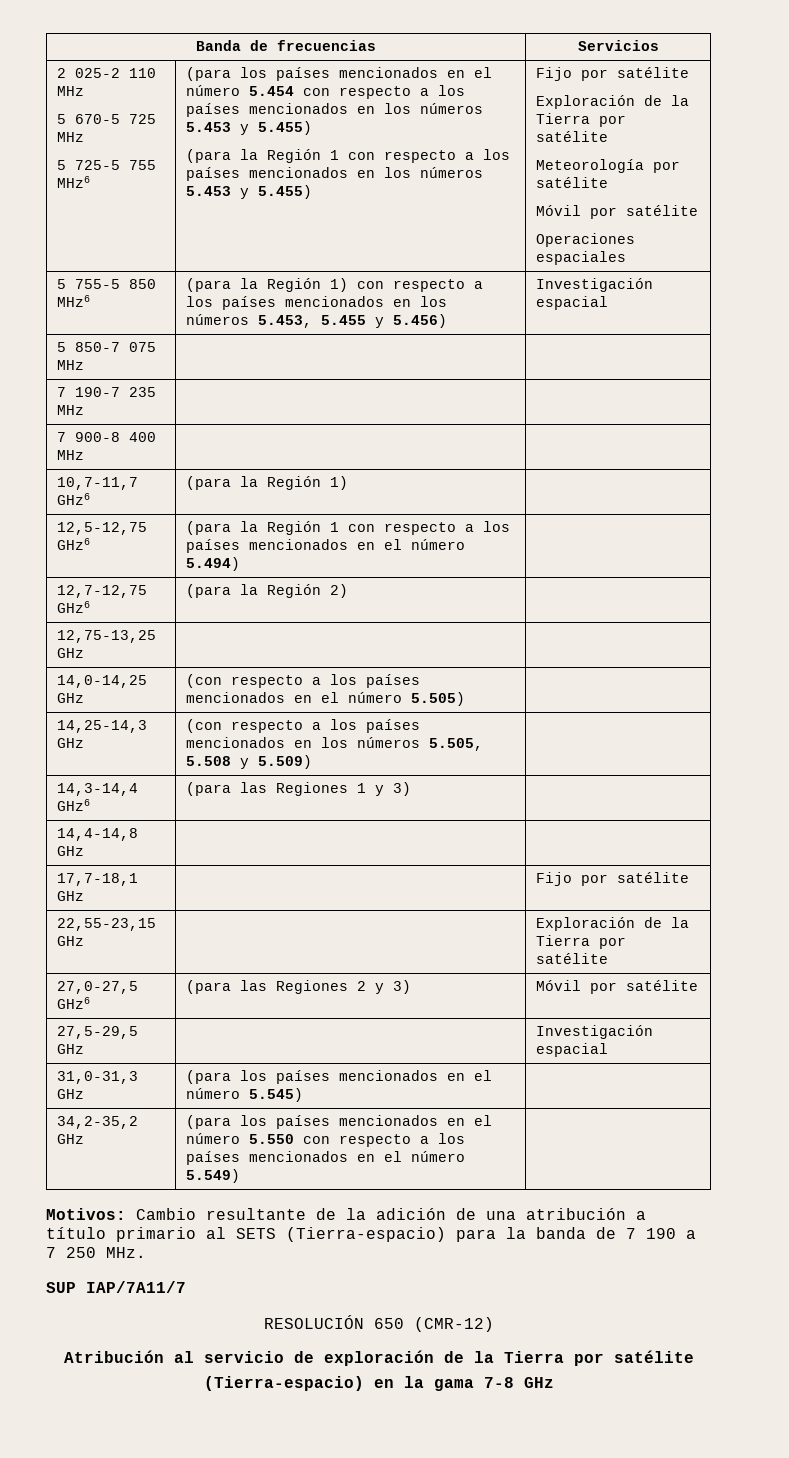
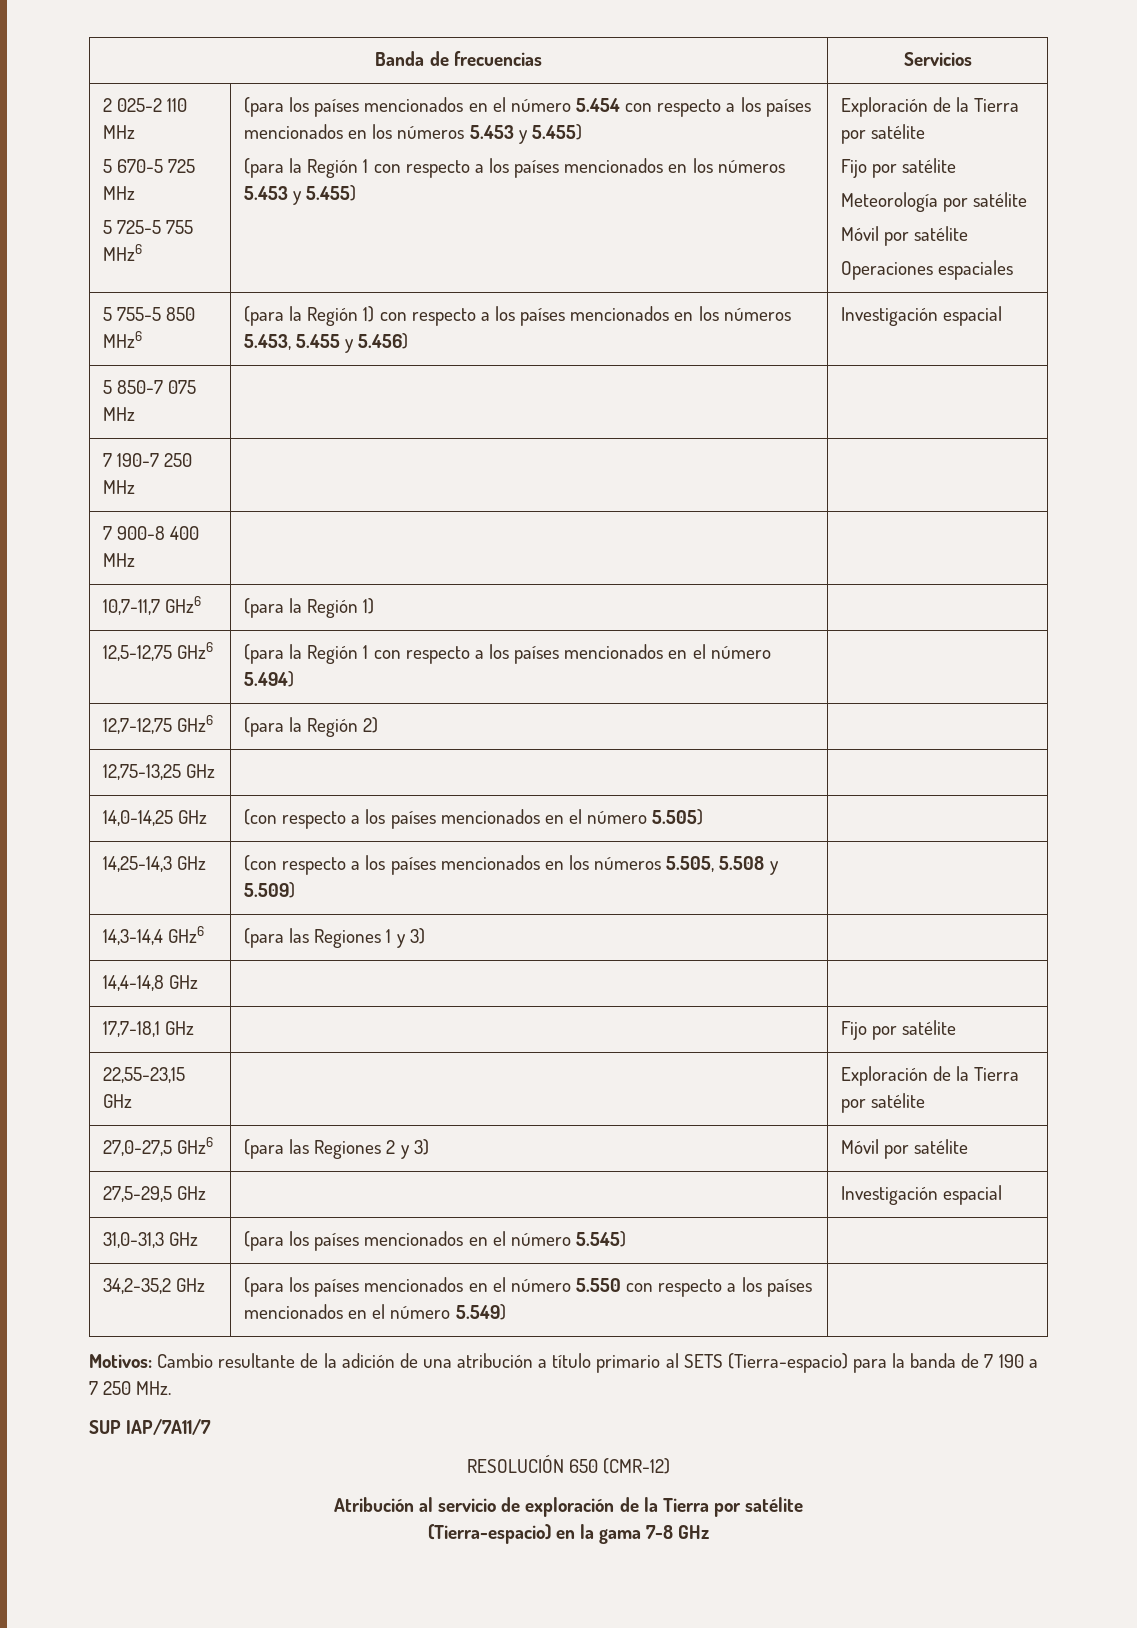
- (para la Región 1 con respecto a los países mencionados en los números 5.453 y 5.455) | Fijo por satélite
- Exploración de la Tierra por satélite
+ (para la Región 1 con respecto a los países mencionados en los números 5.453 y 5.455) | Exploración de la Tierra por satélite
+ Fijo por satélite
- 7 190-7 235 MHz | |
+ 7 190-7 250 MHz | |

